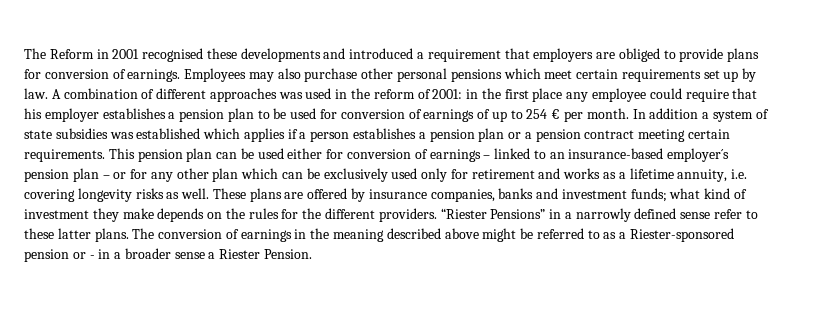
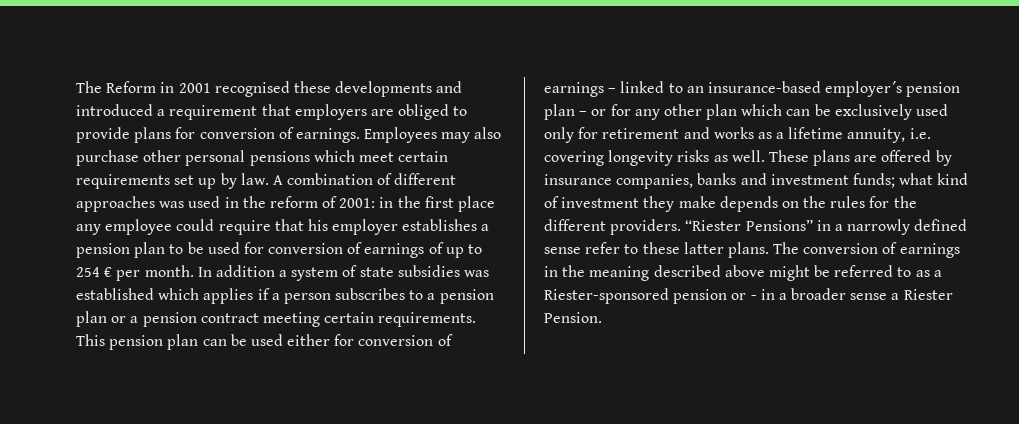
- In addition a system of state subsidies was established which applies if a person establishes a pension plan or a pension contract meeting certain requirements.
+ In addition a system of state subsidies was established which applies if a person subscribes to a pension plan or a pension contract meeting certain requirements.

